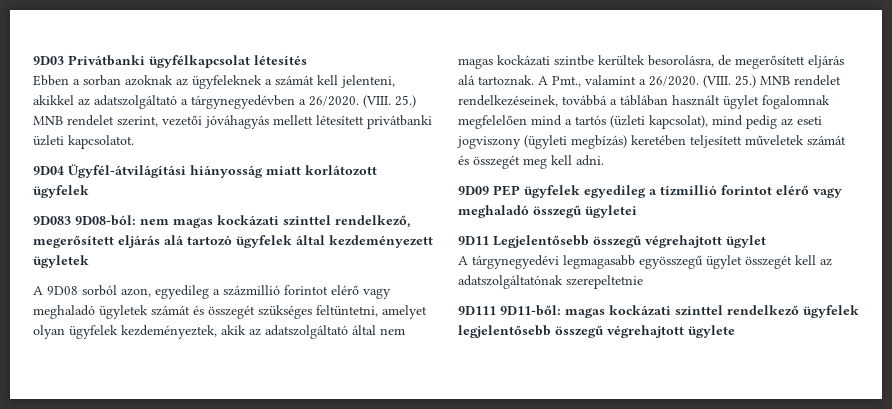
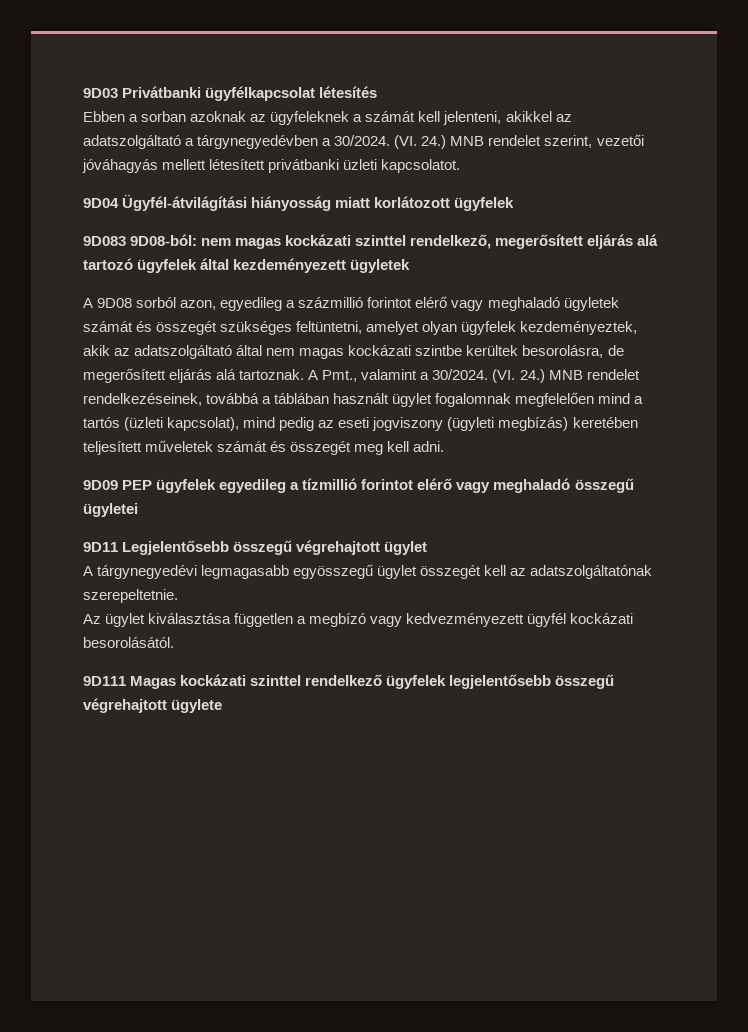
- Ebben a sorban azoknak az ügyfeleknek a számát kell jelenteni, akikkel az adatszolgáltató a tárgynegyedévben a 26/2020. (VIII. 25.) MNB rendelet szerint, vezetői jóváhagyás mellett létesített privátbanki üzleti kapcsolatot.
+ Ebben a sorban azoknak az ügyfeleknek a számát kell jelenteni, akikkel az adatszolgáltató a tárgynegyedévben a 30/2024. (VI. 24.) MNB rendelet szerint, vezetői jóváhagyás mellett létesített privátbanki üzleti kapcsolatot.
- A Pmt., valamint a 26/2020. (VIII. 25.) MNB rendelet rendelkezéseinek, továbbá a táblában használt ügylet fogalomnak megfelelően mind a tartós (üzleti kapcsolat), mind pedig az eseti jogviszony (ügyleti megbízás) keretében teljesített műveletek számát és összegét meg kell adni.
+ A Pmt., valamint a 30/2024. (VI. 24.) MNB rendelet rendelkezéseinek, továbbá a táblában használt ügylet fogalomnak megfelelően mind a tartós (üzleti kapcsolat), mind pedig az eseti jogviszony (ügyleti megbízás) keretében teljesített műveletek számát és összegét meg kell adni.
- A tárgynegyedévi legmagasabb egyösszegű ügylet összegét kell az adatszolgáltatónak szerepeltetnie
+ A tárgynegyedévi legmagasabb egyösszegű ügylet összegét kell az adatszolgáltatónak szerepeltetnie.
+ Az ügylet kiválasztása független a megbízó vagy kedvezményezett ügyfél kockázati besorolásától.
- 9D111 9D11-ből: magas kockázati szinttel rendelkező ügyfelek legjelentősebb összegű végrehajtott ügylete
+ 9D111 Magas kockázati szinttel rendelkező ügyfelek legjelentősebb összegű végrehajtott ügylete

